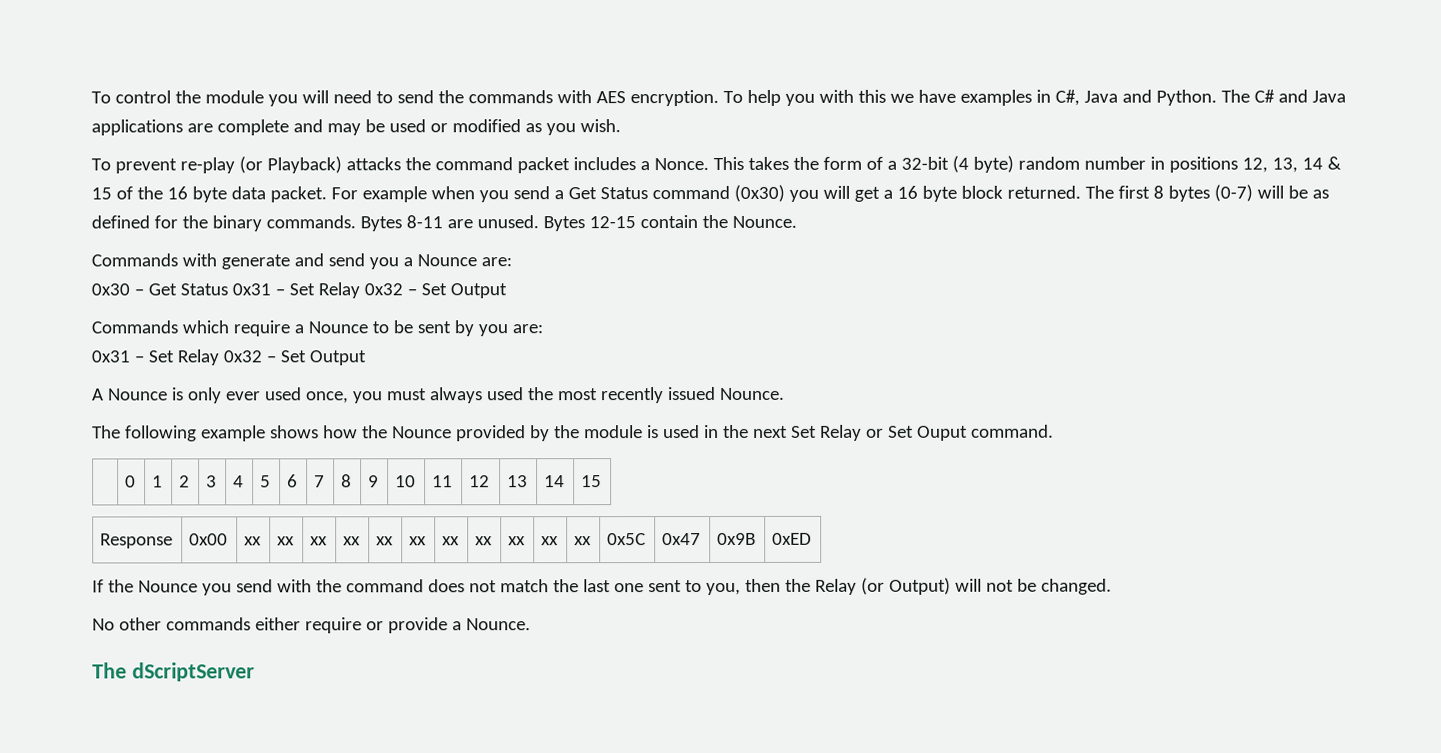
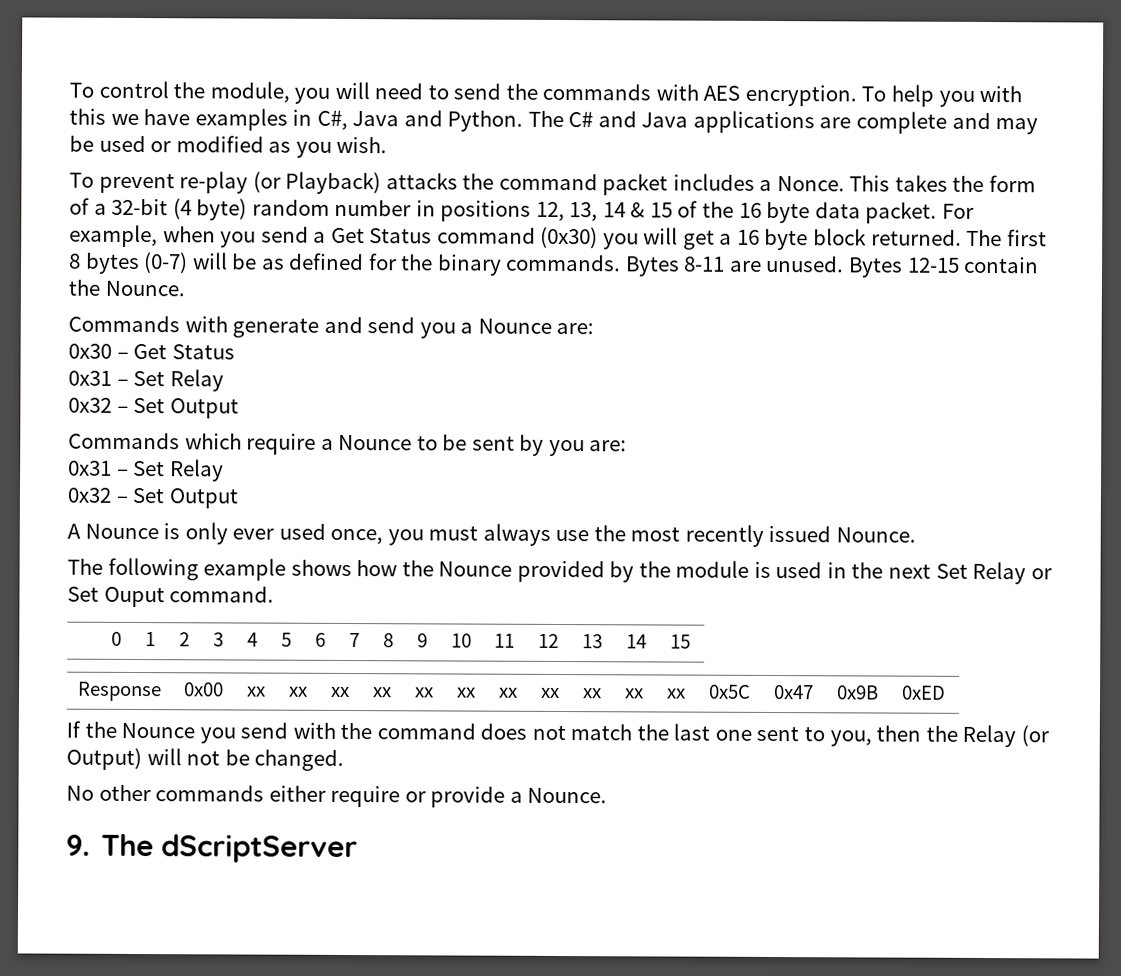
- To control the module you will need to send the commands with AES encryption.
+ To control the module, you will need to send the commands with AES encryption.
- For example when you send a Get Status command (0x30) you will get a 16 byte block returned.
+ For example, when you send a Get Status command (0x30) you will get a 16 byte block returned.
- 0x30 – Get Status 0x31 – Set Relay 0x32 – Set Output
+ 0x30 – Get Status
+ 0x31 – Set Relay
+ 0x32 – Set Output
  Commands which require a Nounce to be sent by you are:
- 0x31 – Set Relay 0x32 – Set Output
+ 0x31 – Set Relay
+ 0x32 – Set Output
- A Nounce is only ever used once, you must always used the most recently issued Nounce.
+ A Nounce is only ever used once, you must always use the most recently issued Nounce.
- The dScriptServer
+ 9. The dScriptServer

